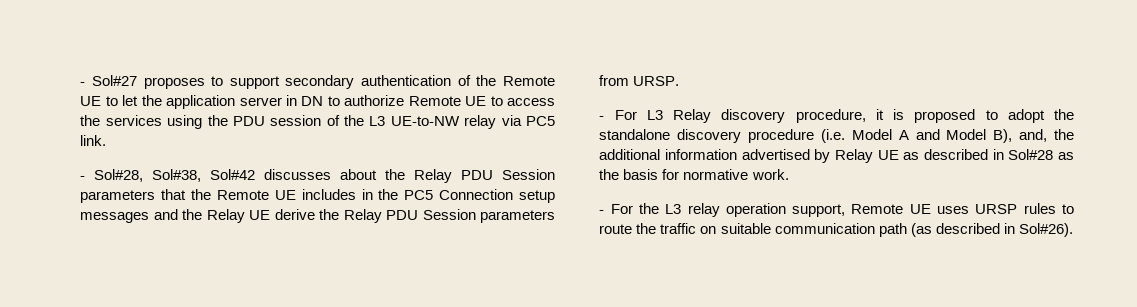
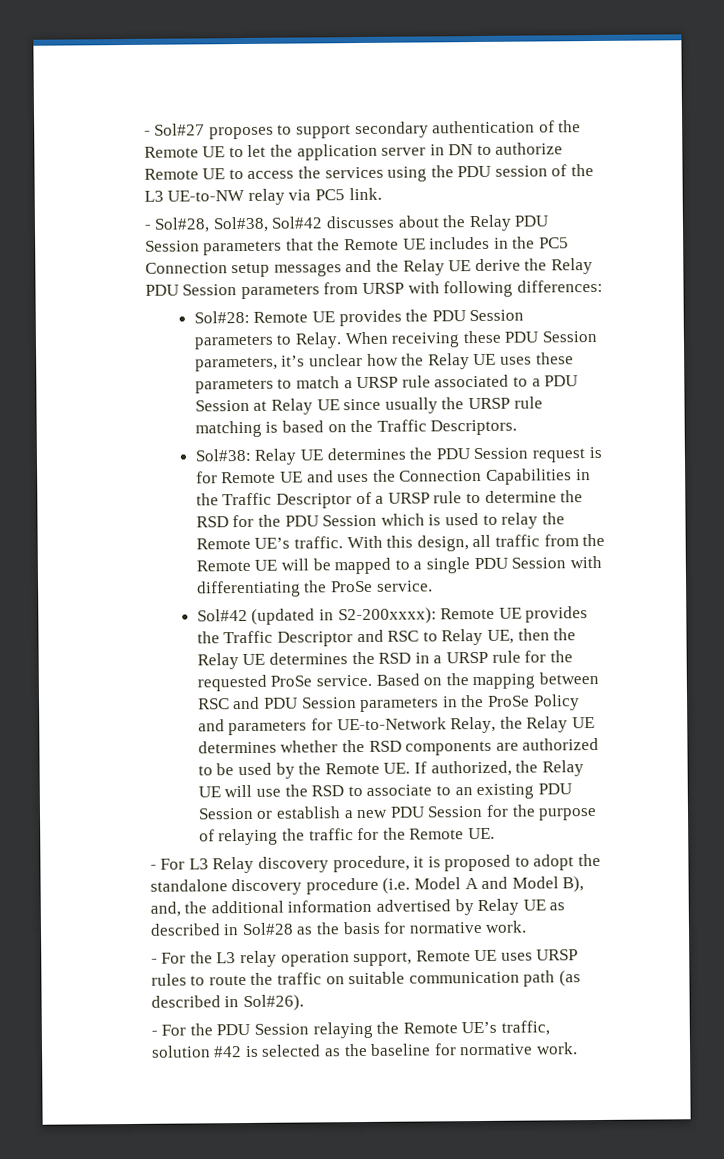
- - Sol#28, Sol#38, Sol#42 discusses about the Relay PDU Session parameters that the Remote UE includes in the PC5 Connection setup messages and the Relay UE derive the Relay PDU Session parameters from URSP.
+ - Sol#28, Sol#38, Sol#42 discusses about the Relay PDU Session parameters that the Remote UE includes in the PC5 Connection setup messages and the Relay UE derive the Relay PDU Session parameters from URSP with following differences:
+ Sol#28: Remote UE provides the PDU Session parameters to Relay. When receiving these PDU Session parameters, it’s unclear how the Relay UE uses these parameters to match a URSP rule associated to a PDU Session at Relay UE since usually the URSP rule matching is based on the Traffic Descriptors.
+ Sol#38: Relay UE determines the PDU Session request is for Remote UE and uses the Connection Capabilities in the Traffic Descriptor of a URSP rule to determine the RSD for the PDU Session which is used to relay the Remote UE’s traffic. With this design, all traffic from the Remote UE will be mapped to a single PDU Session with differentiating the ProSe service.
+ Sol#42 (updated in S2-200xxxx): Remote UE provides the Traffic Descriptor and RSC to Relay UE, then the Relay UE determines the RSD in a URSP rule for the requested ProSe service. Based on the mapping between RSC and PDU Session parameters in the ProSe Policy and parameters for UE-to-Network Relay, the Relay UE determines whether the RSD components are authorized to be used by the Remote UE. If authorized, the Relay UE will use the RSD to associate to an existing PDU Session or establish a new PDU Session for the purpose of relaying the traffic for the Remote UE.
+ - For the PDU Session relaying the Remote UE’s traffic, solution #42 is selected as the baseline for normative work.

